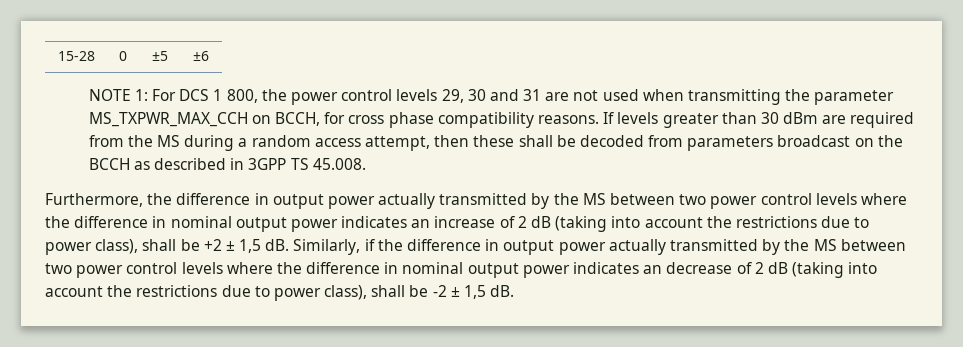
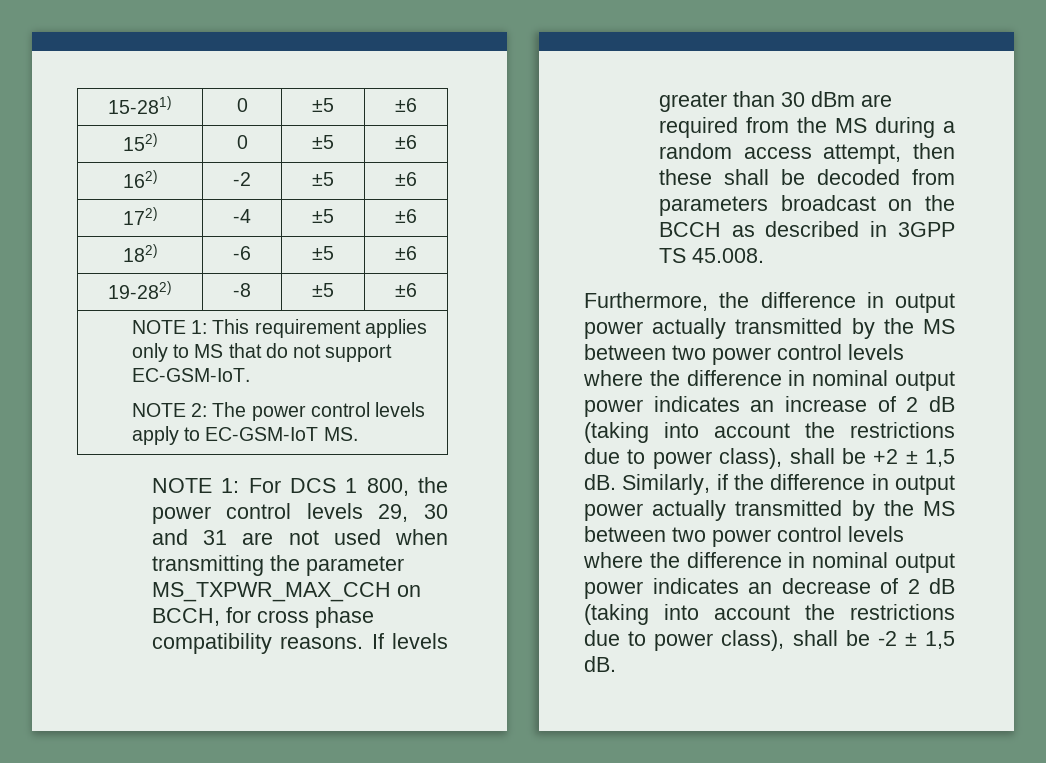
- 15-28 | 0 | ±5 | ±6
+ 15-281) | 0 | ±5 | ±6
+ 152) | 0 | ±5 | ±6
+ 162) | -2 | ±5 | ±6
+ 172) | -4 | ±5 | ±6
+ 182) | -6 | ±5 | ±6
+ 19-282) | -8 | ±5 | ±6
+ NOTE 1: This requirement applies only to MS that do not support EC-GSM-IoT.
+ NOTE 2: The power control levels apply to EC-GSM-IoT MS.

